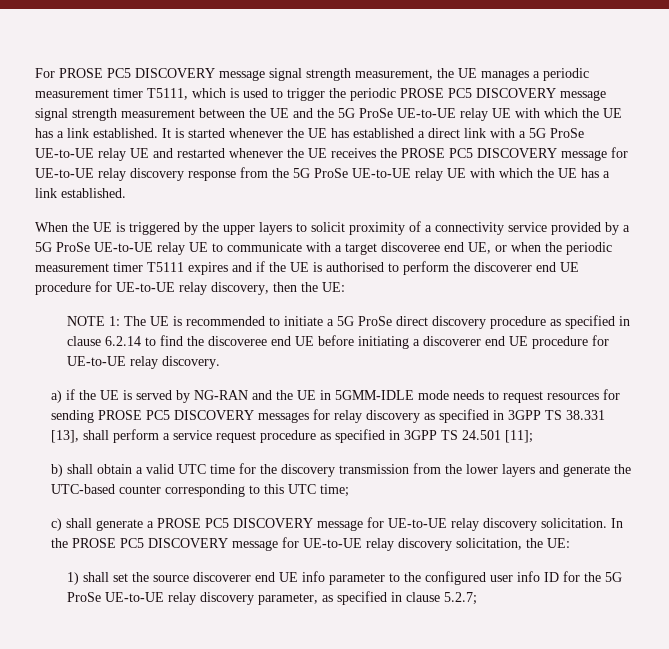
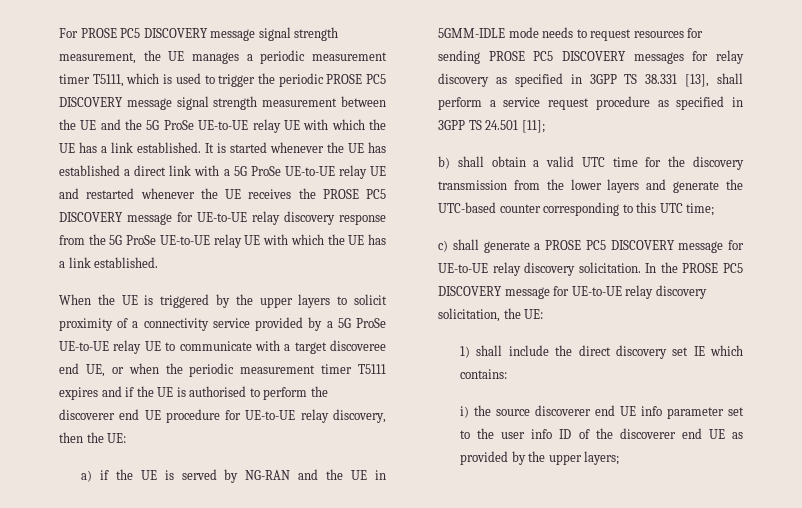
- NOTE 1: The UE is recommended to initiate a 5G ProSe direct discovery procedure as specified in clause 6.2.14 to find the discoveree end UE before initiating a discoverer end UE procedure for UE-to-UE relay discovery.
- 1) shall set the source discoverer end UE info parameter to the configured user info ID for the 5G ProSe UE-to-UE relay discovery parameter, as specified in clause 5.2.7;
+ 1) shall include the direct discovery set IE which contains:
+ i) the source discoverer end UE info parameter set to the user info ID of the discoverer end UE as provided by the upper layers;

